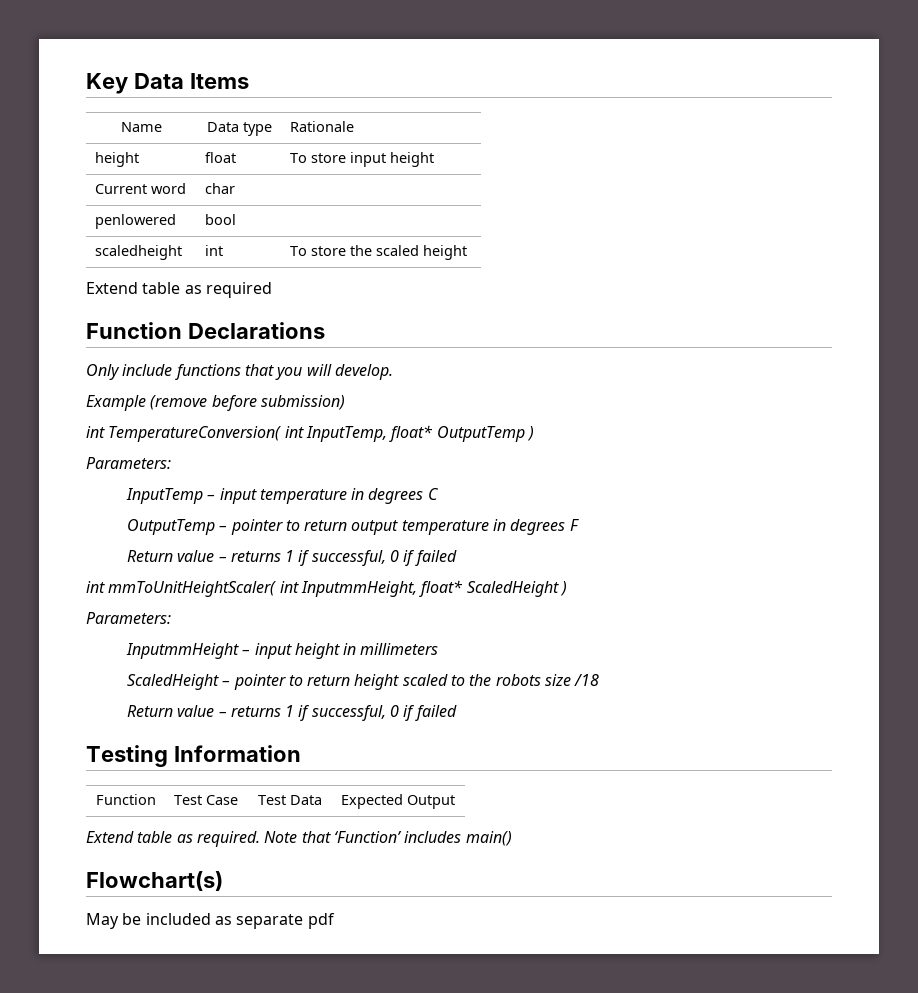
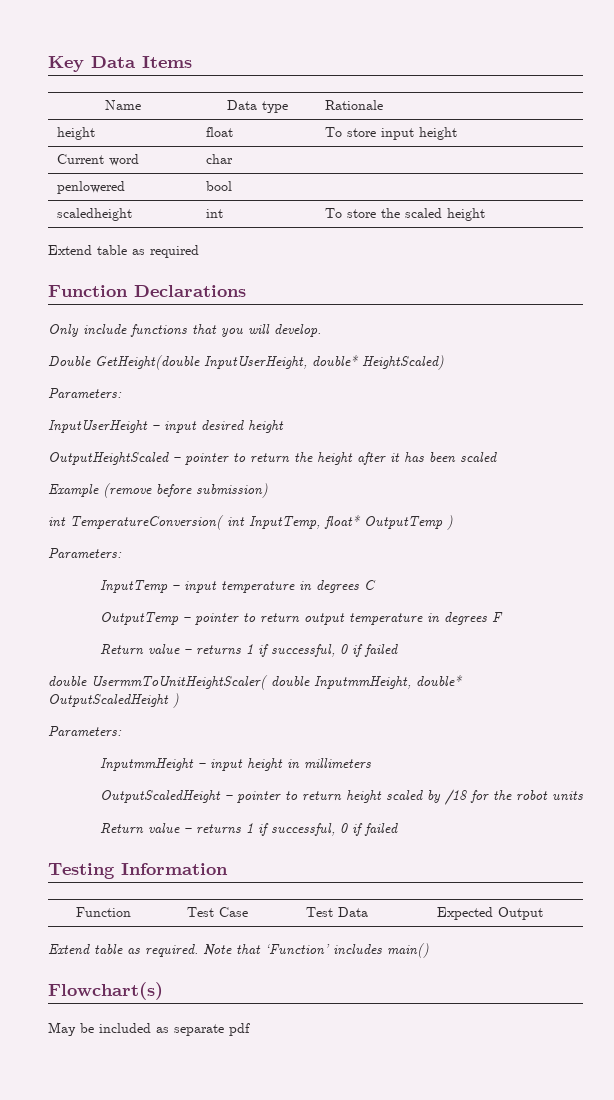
+ Double GetHeight(double InputUserHeight, double* HeightScaled)
+ Parameters:
+ InputUserHeight – input desired height
+ OutputHeightScaled – pointer to return the height after it has been scaled
- int mmToUnitHeightScaler( int InputmmHeight, float* ScaledHeight )
+ double UsermmToUnitHeightScaler( double InputmmHeight, double* OutputScaledHeight )
- ScaledHeight – pointer to return height scaled to the robots size /18
+ OutputScaledHeight – pointer to return height scaled by /18 for the robot units

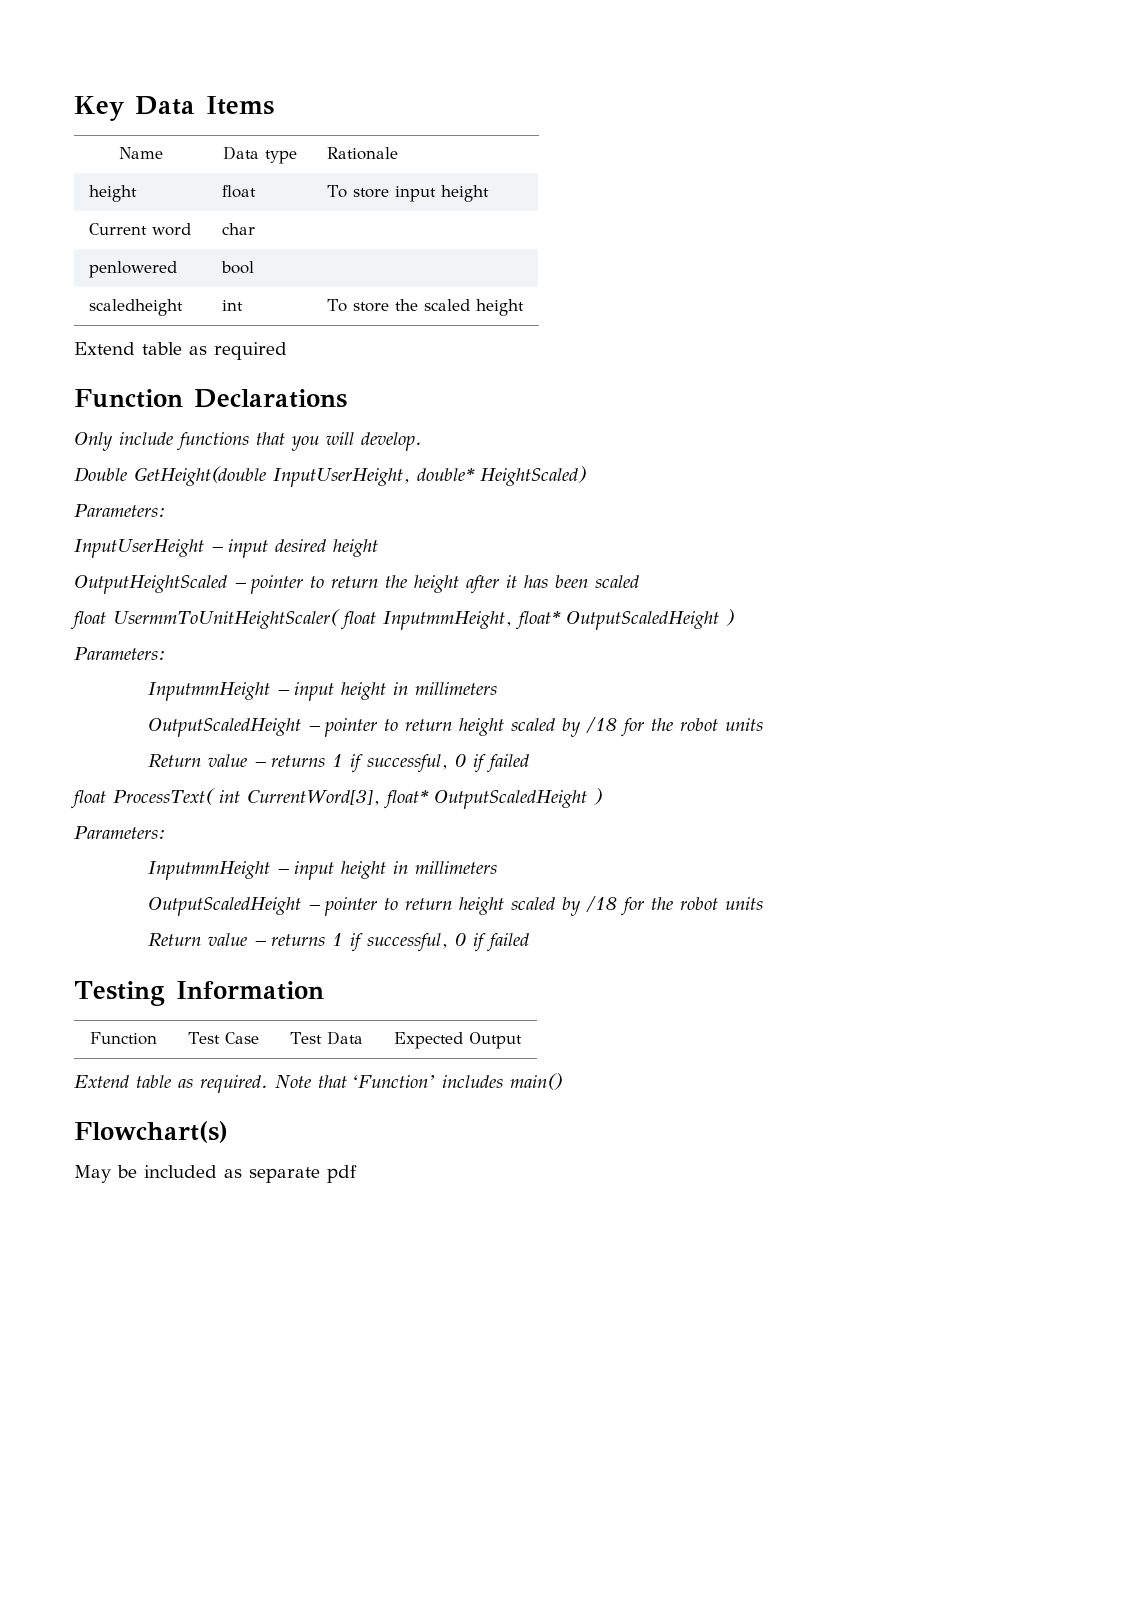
- Example (remove before submission)
- int TemperatureConversion( int InputTemp, float* OutputTemp )
+ float UsermmToUnitHeightScaler( float InputmmHeight, float* OutputScaledHeight )
  Parameters:
- InputTemp – input temperature in degrees C
- OutputTemp – pointer to return output temperature in degrees F
+ InputmmHeight – input height in millimeters
+ OutputScaledHeight – pointer to return height scaled by /18 for the robot units
- double UsermmToUnitHeightScaler( double InputmmHeight, double* OutputScaledHeight )
+ float ProcessText( int CurrentWord[3], float* OutputScaledHeight )

